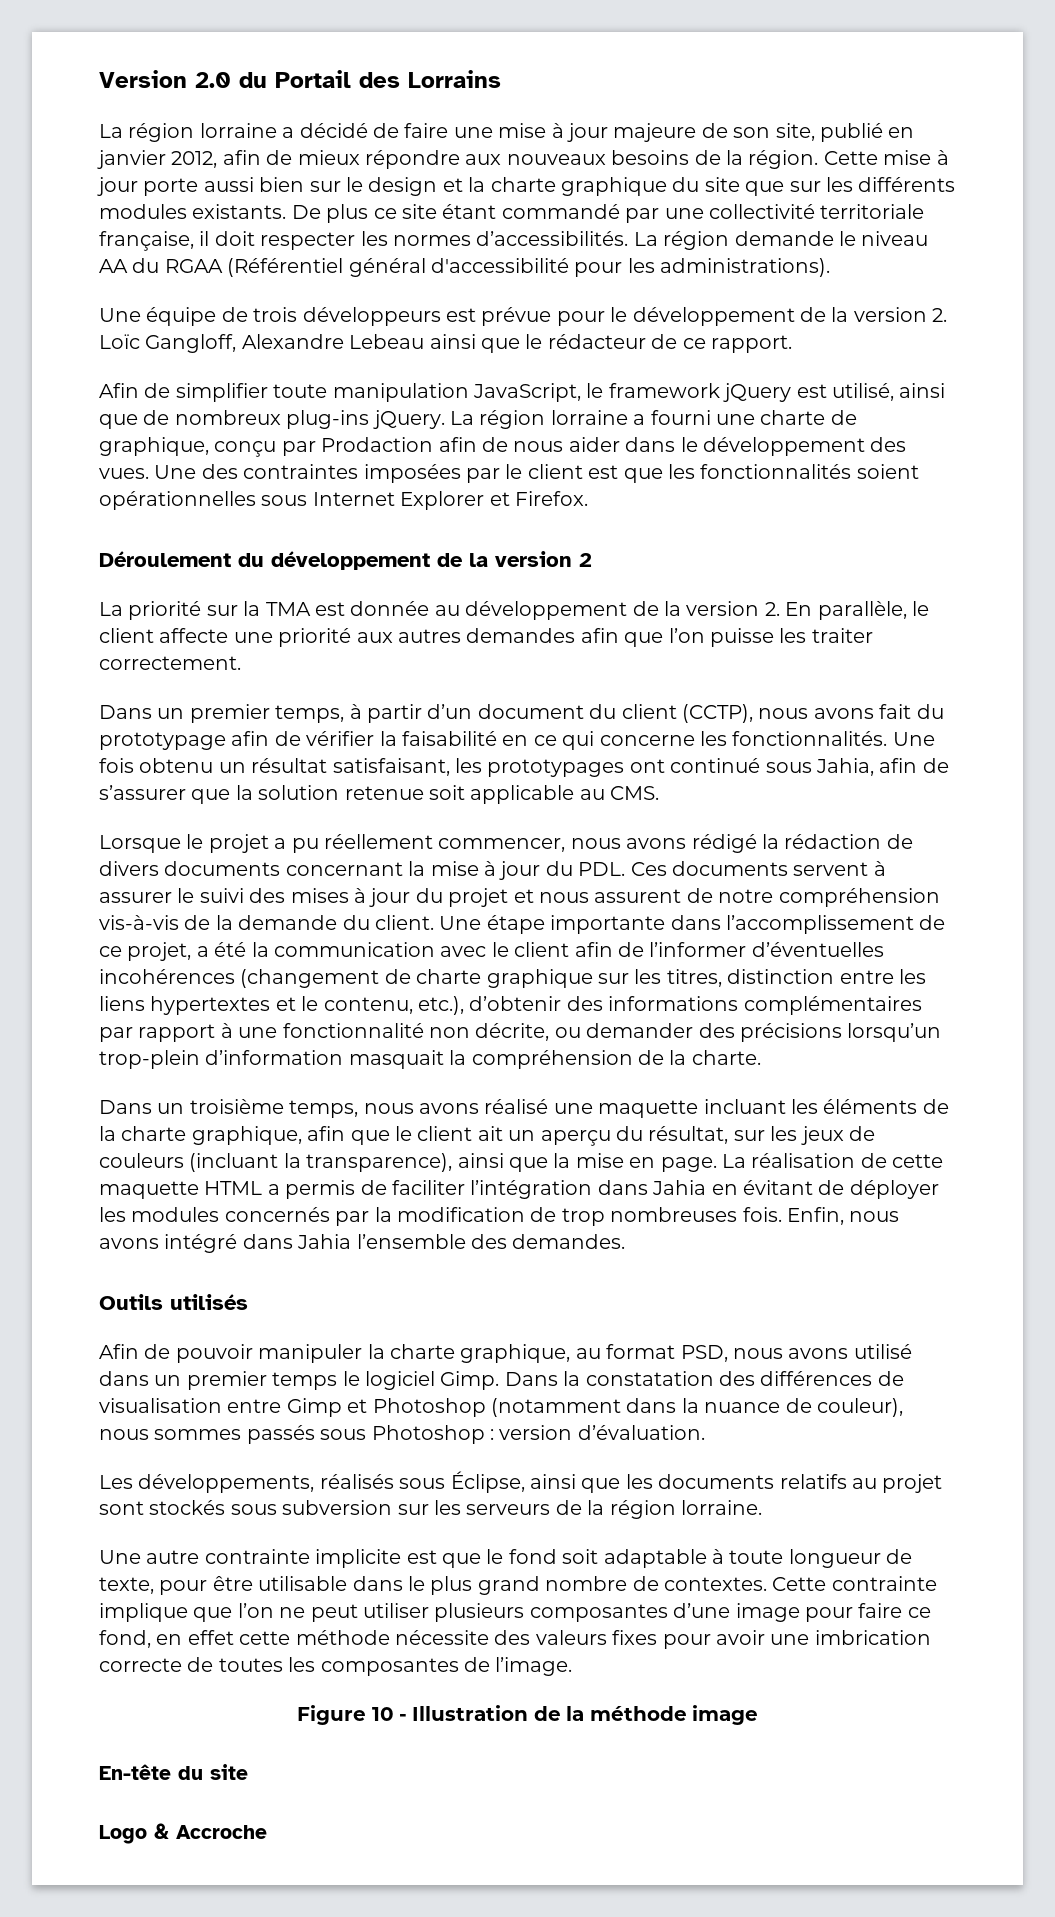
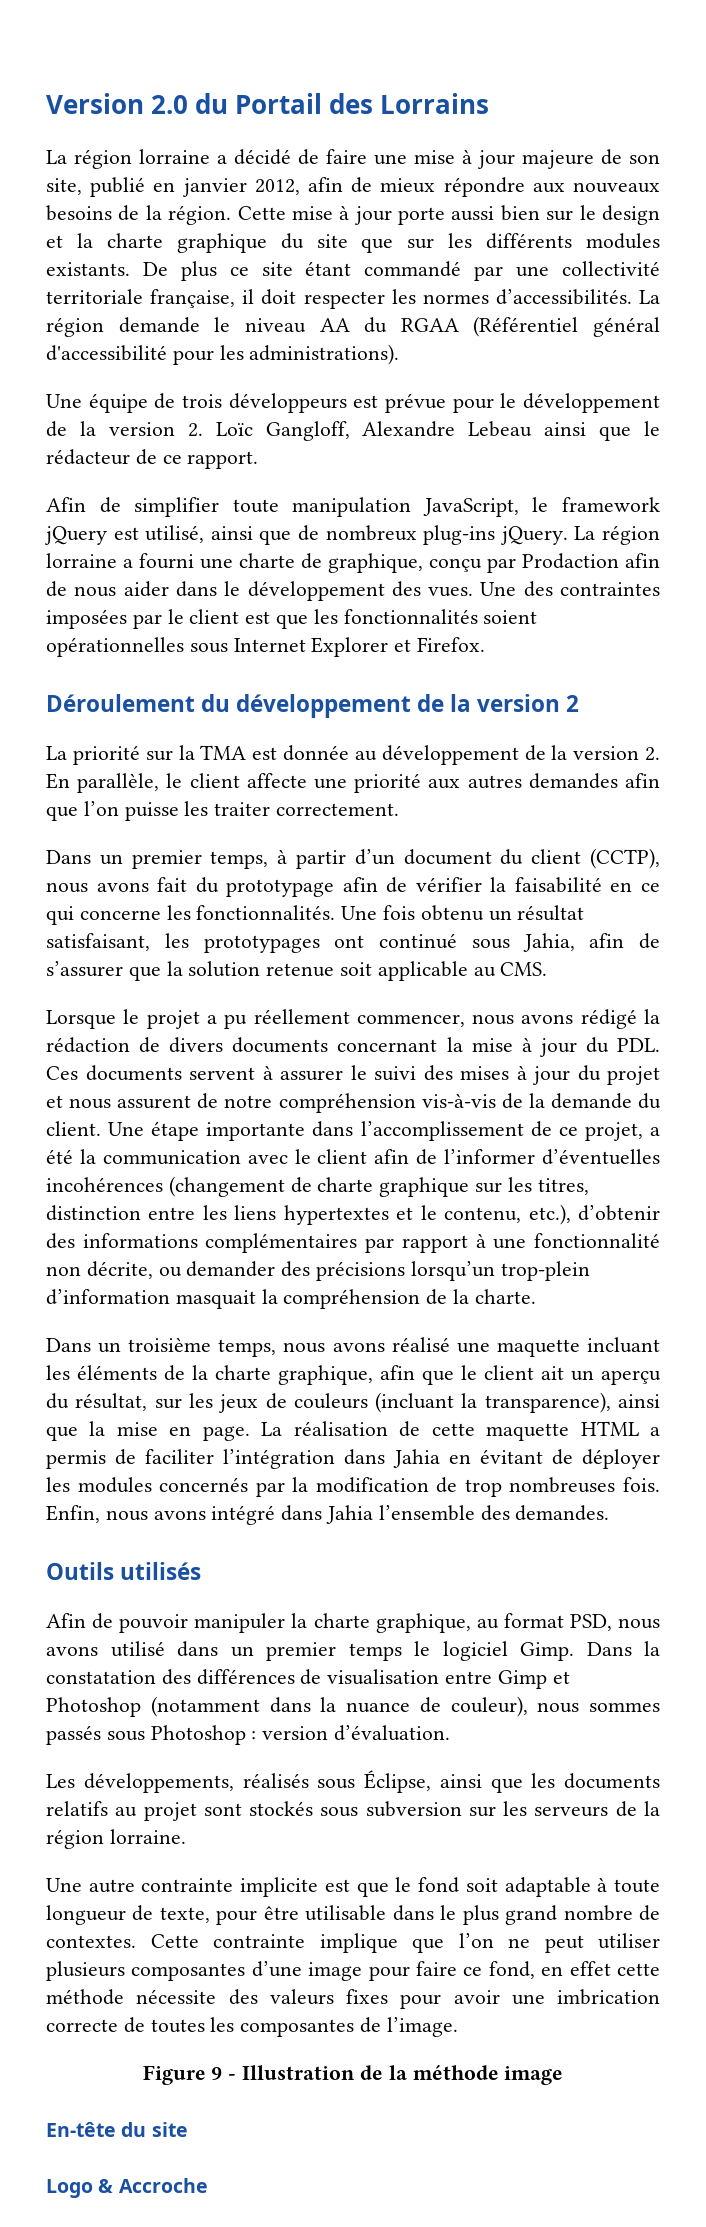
- Figure 10 - Illustration de la méthode image
+ Figure 9 - Illustration de la méthode image

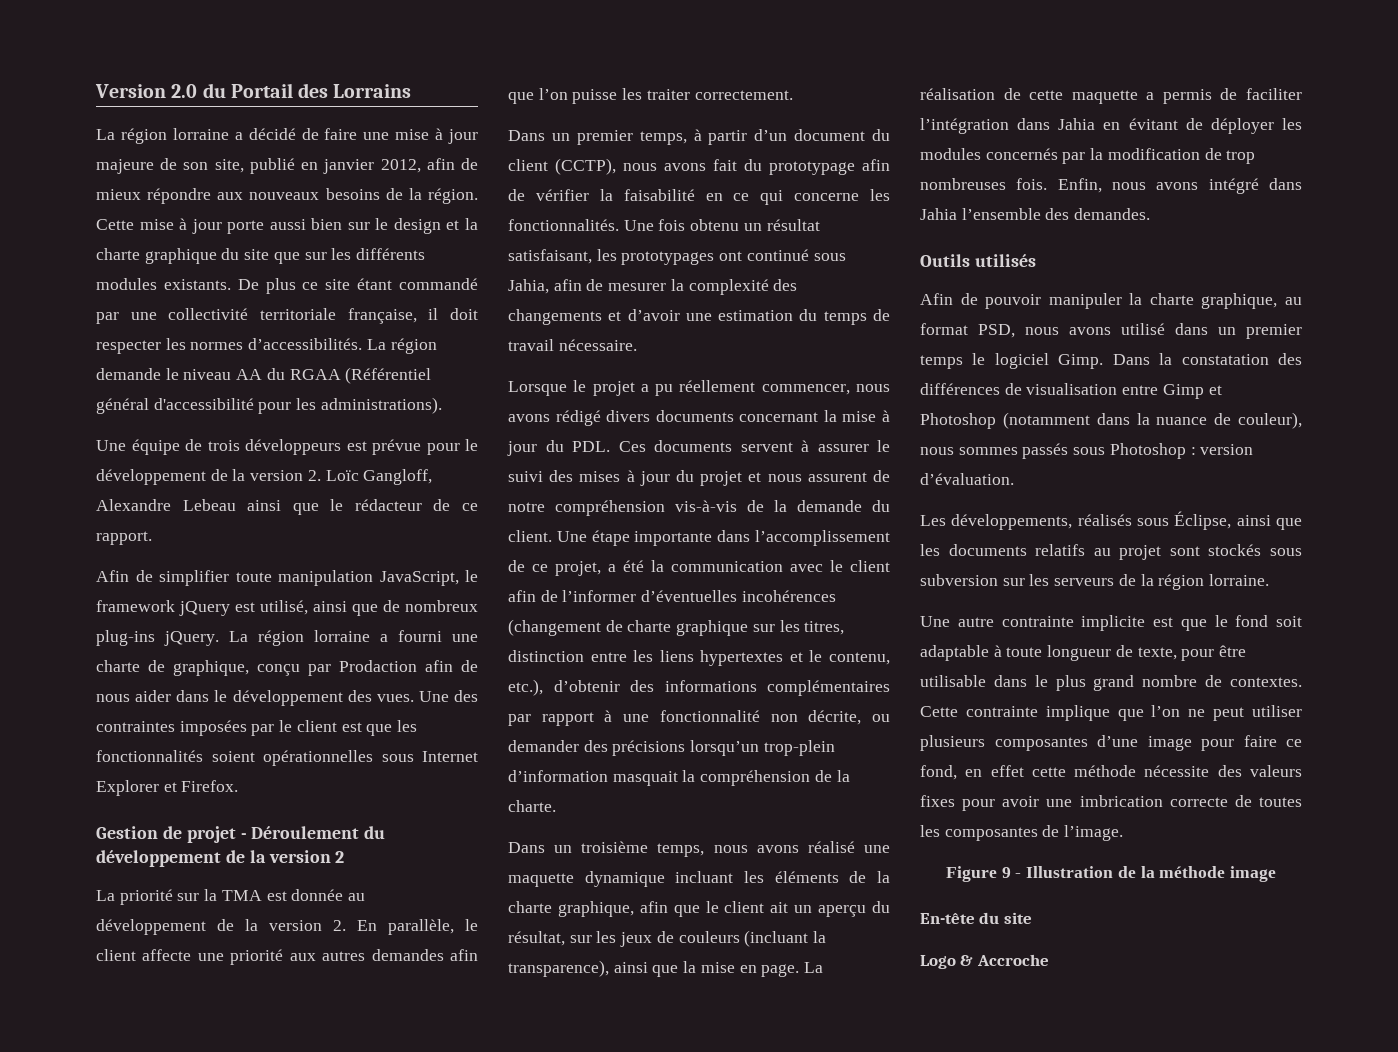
- Déroulement du développement de la version 2
+ Gestion de projet - Déroulement du développement de la version 2
- Une fois obtenu un résultat satisfaisant, les prototypages ont continué sous Jahia, afin de s’assurer que la solution retenue soit applicable au CMS.
+ Une fois obtenu un résultat satisfaisant, les prototypages ont continué sous Jahia, afin de mesurer la complexité des changements et d’avoir une estimation du temps de travail nécessaire.
- Lorsque le projet a pu réellement commencer, nous avons rédigé la rédaction de divers documents concernant la mise à jour du PDL. Ces documents servent à assurer le suivi des mises à jour du projet et nous assurent de notre compréhension vis-à-vis de la demande du client.
+ Lorsque le projet a pu réellement commencer, nous avons rédigé divers documents concernant la mise à jour du PDL. Ces documents servent à assurer le suivi des mises à jour du projet et nous assurent de notre compréhension vis-à-vis de la demande du client.
- Dans un troisième temps, nous avons réalisé une maquette incluant les éléments de la charte graphique, afin que le client ait un aperçu du résultat, sur les jeux de couleurs (incluant la transparence), ainsi que la mise en page.
+ Dans un troisième temps, nous avons réalisé une maquette dynamique incluant les éléments de la charte graphique, afin que le client ait un aperçu du résultat, sur les jeux de couleurs (incluant la transparence), ainsi que la mise en page.
- La réalisation de cette maquette HTML a permis de faciliter l’intégration dans Jahia en évitant de déployer les modules concernés par la modification de trop nombreuses fois.
+ La réalisation de cette maquette a permis de faciliter l’intégration dans Jahia en évitant de déployer les modules concernés par la modification de trop nombreuses fois.

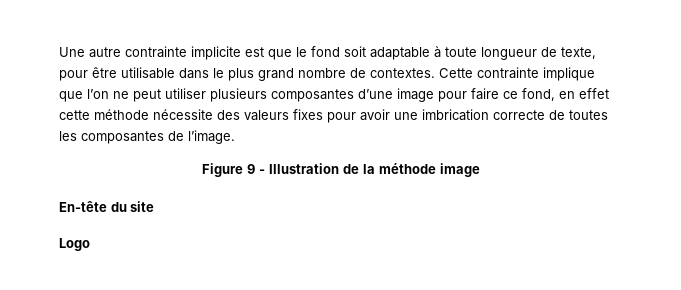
- Version 2.0 du Portail des Lorrains
- La région lorraine a décidé de faire une mise à jour majeure de son site, publié en janvier 2012, afin de mieux répondre aux nouveaux besoins de la région. Cette mise à jour porte aussi bien sur le design et la charte graphique du site que sur les différents modules existants. De plus ce site étant commandé par une collectivité territoriale française, il doit respecter les normes d’accessibilités. La région demande le niveau AA du RGAA (Référentiel général d'accessibilité pour les administrations).
- Une équipe de trois développeurs est prévue pour le développement de la version 2. Loïc Gangloff, Alexandre Lebeau ainsi que le rédacteur de ce rapport.
- Afin de simplifier toute manipulation JavaScript, le framework jQuery est utilisé, ainsi que de nombreux plug-ins jQuery. La région lorraine a fourni une charte de graphique, conçu par Prodaction afin de nous aider dans le développement des vues. Une des contraintes imposées par le client est que les fonctionnalités soient opérationnelles sous Internet Explorer et Firefox.
- Gestion de projet - Déroulement du développement de la version 2
- La priorité sur la TMA est donnée au développement de la version 2. En parallèle, le client affecte une priorité aux autres demandes afin que l’on puisse les traiter correctement.
- Dans un premier temps, à partir d’un document du client (CCTP), nous avons fait du prototypage afin de vérifier la faisabilité en ce qui concerne les fonctionnalités. Une fois obtenu un résultat satisfaisant, les prototypages ont continué sous Jahia, afin de mesurer la complexité des changements et d’avoir une estimation du temps de travail nécessaire.
- Lorsque le projet a pu réellement commencer, nous avons rédigé divers documents concernant la mise à jour du PDL. Ces documents servent à assurer le suivi des mises à jour du projet et nous assurent de notre compréhension vis-à-vis de la demande du client. Une étape importante dans l’accomplissement de ce projet, a été la communication avec le client afin de l’informer d’éventuelles incohérences (changement de charte graphique sur les titres, distinction entre les liens hypertextes et le contenu, etc.), d’obtenir des informations complémentaires par rapport à une fonctionnalité non décrite, ou demander des précisions lorsqu’un trop-plein d’information masquait la compréhension de la charte.
- Dans un troisième temps, nous avons réalisé une maquette dynamique incluant les éléments de la charte graphique, afin que le client ait un aperçu du résultat, sur les jeux de couleurs (incluant la transparence), ainsi que la mise en page. La réalisation de cette maquette a permis de faciliter l’intégration dans Jahia en évitant de déployer les modules concernés par la modification de trop nombreuses fois. Enfin, nous avons intégré dans Jahia l’ensemble des demandes.
- Outils utilisés
- Afin de pouvoir manipuler la charte graphique, au format PSD, nous avons utilisé dans un premier temps le logiciel Gimp. Dans la constatation des différences de visualisation entre Gimp et Photoshop (notamment dans la nuance de couleur), nous sommes passés sous Photoshop : version d’évaluation.
- Les développements, réalisés sous Éclipse, ainsi que les documents relatifs au projet sont stockés sous subversion sur les serveurs de la région lorraine.
- Logo & Accroche
+ Logo

